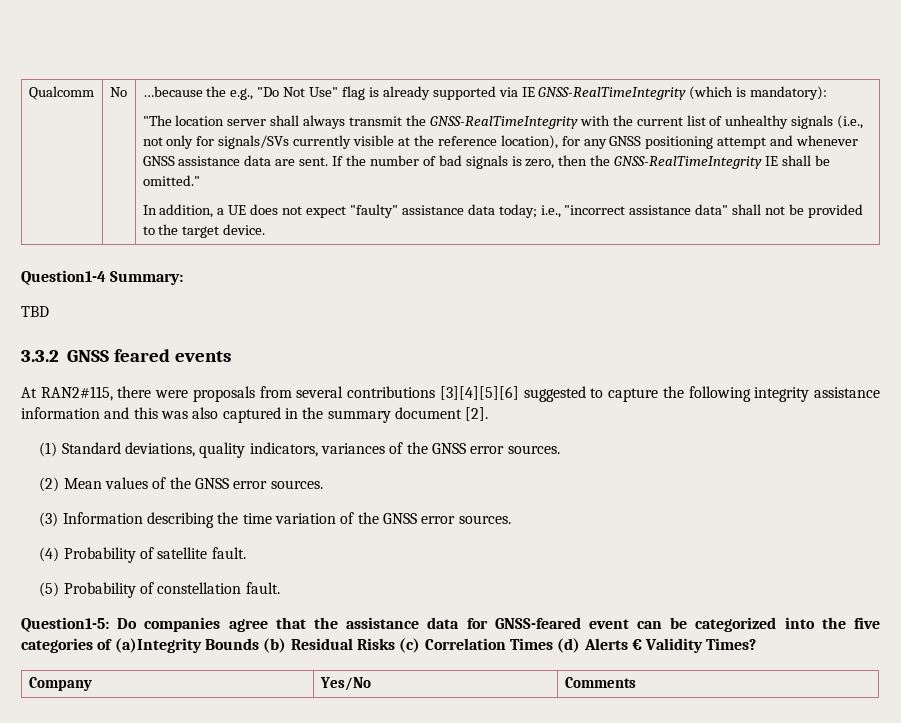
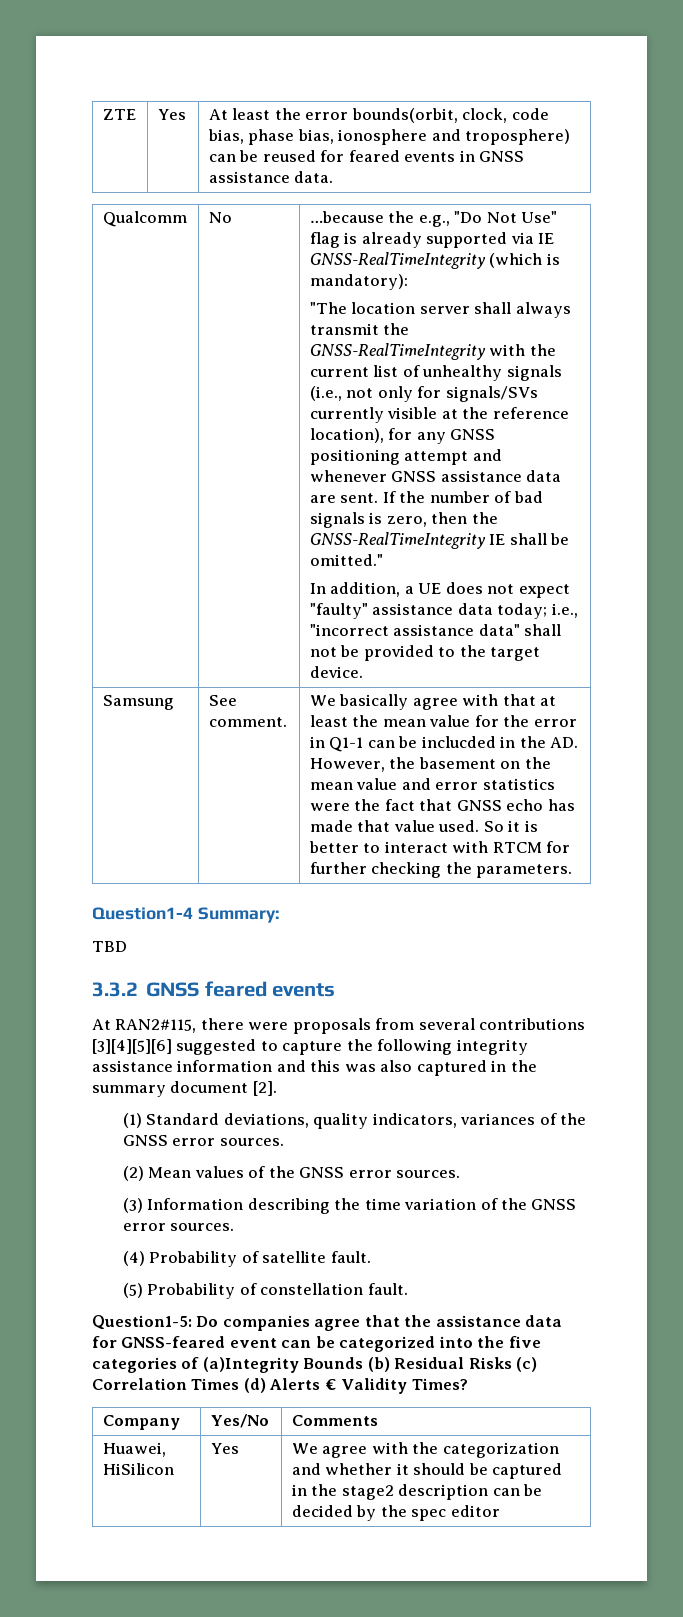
+ ZTE | Yes | At least the error bounds(orbit, clock, code bias, phase bias, ionosphere and troposphere) can be reused for feared events in GNSS assistance data.
+ Samsung | See comment. | We basically agree with that at least the mean value for the error in Q1-1 can be inclucded in the AD. However, the basement on the mean value and error statistics were the fact that GNSS echo has made that value used. So it is better to interact with RTCM for further checking the parameters.
+ Huawei, HiSilicon | Yes | We agree with the categorization and whether it should be captured in the stage2 description can be decided by the spec editor

